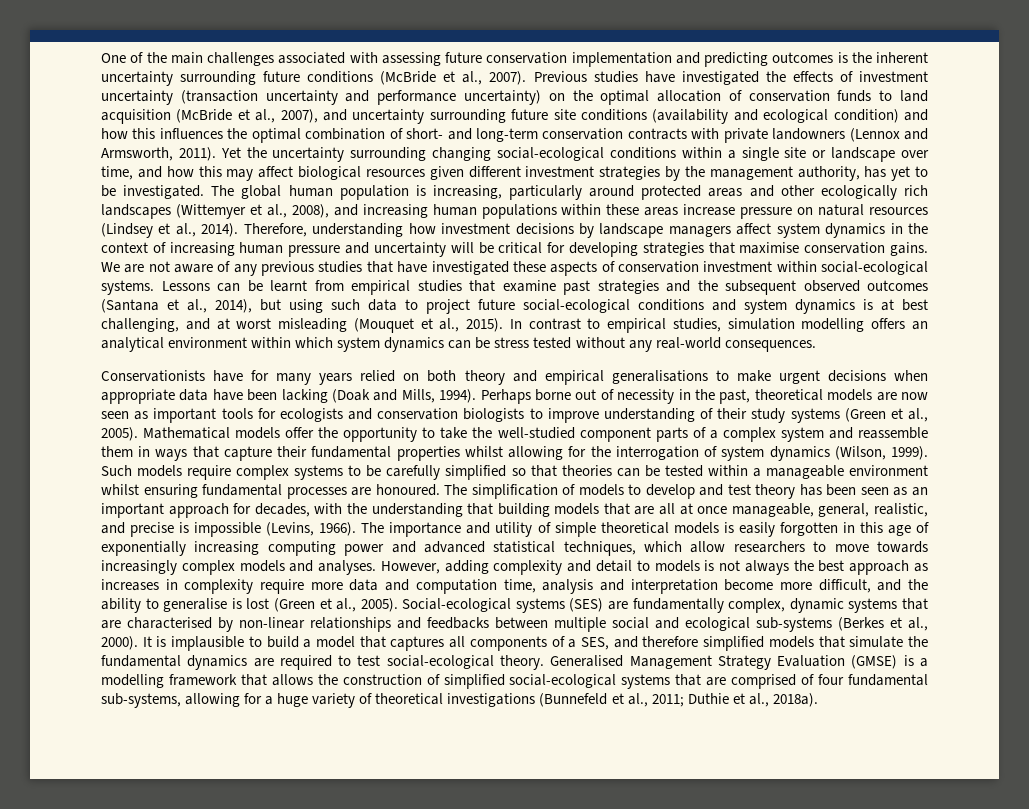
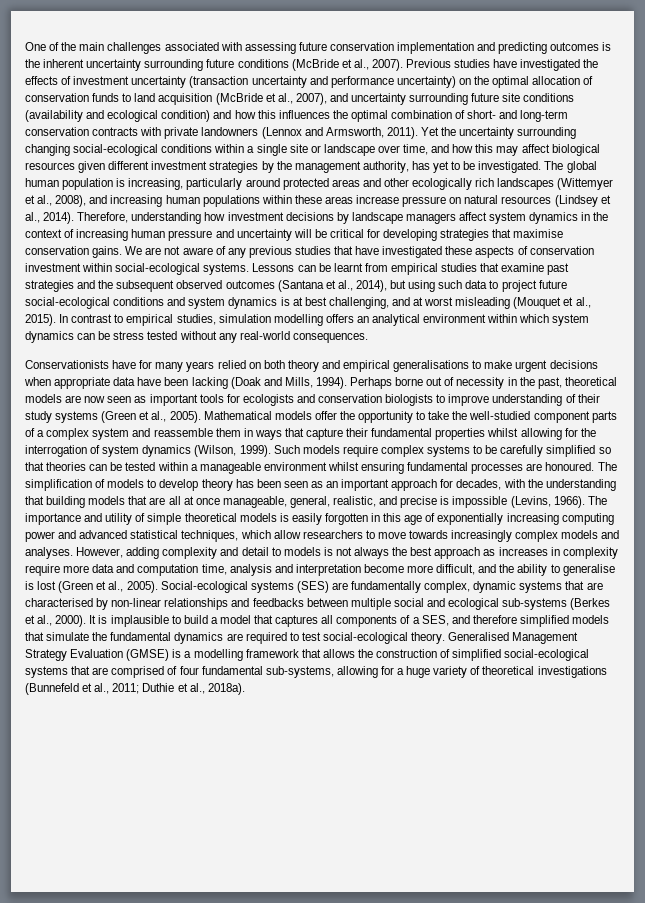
- The simplification of models to develop and test theory has been seen as an important approach for decades, with the understanding that building models that are all at once manageable, general, realistic, and precise is impossible (Levins, 1966).
+ The simplification of models to develop theory has been seen as an important approach for decades, with the understanding that building models that are all at once manageable, general, realistic, and precise is impossible (Levins, 1966).

